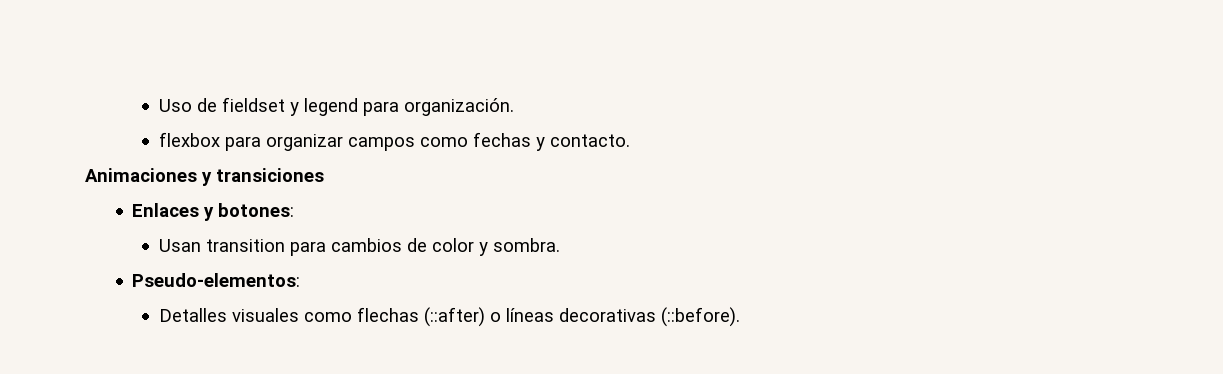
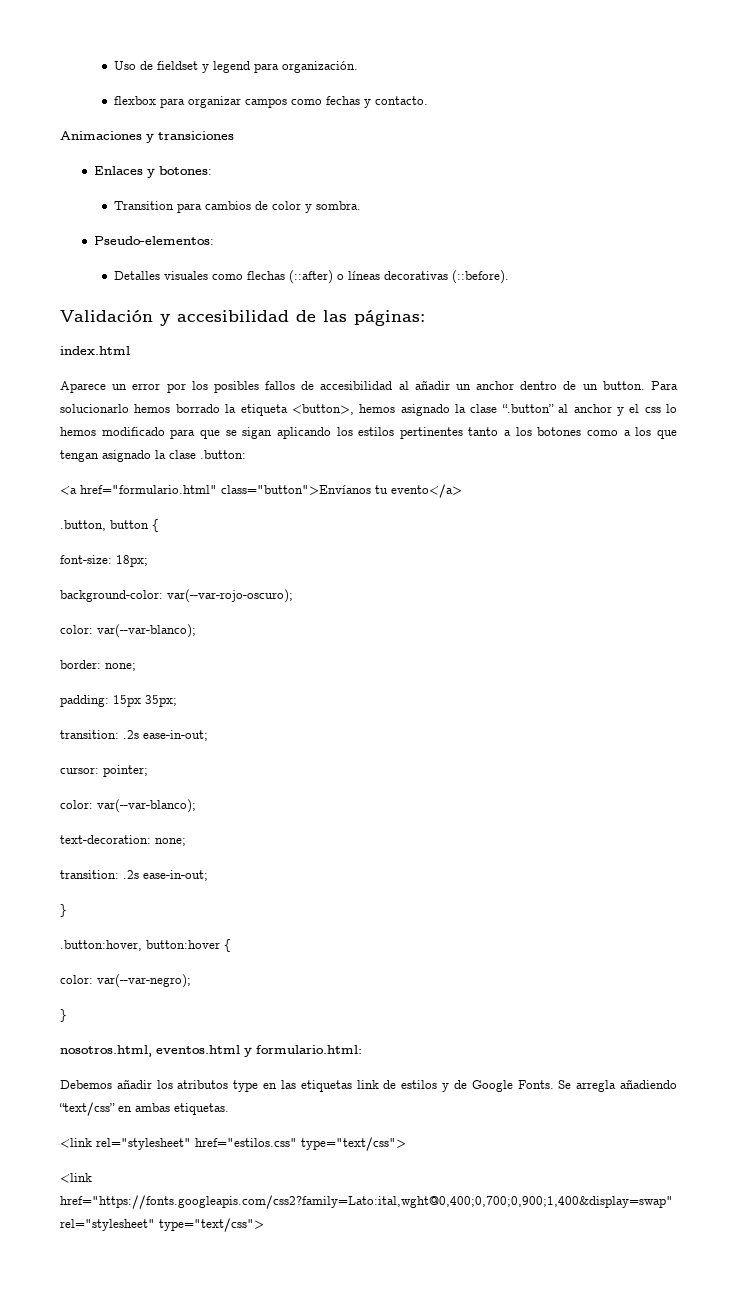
- Usan transition para cambios de color y sombra.
+ Transition para cambios de color y sombra.
+ Validación y accesibilidad de las páginas:
+ index.html
+ Aparece un error por los posibles fallos de accesibilidad al añadir un anchor dentro de un button. Para solucionarlo hemos borrado la etiqueta <button>, hemos asignado la clase “.button” al anchor y el css lo hemos modificado para que se sigan aplicando los estilos pertinentes tanto a los botones como a los que tengan asignado la clase .button:
+ <a href="formulario.html" class="button">Envíanos tu evento</a>
+ .button, button {
+ font-size: 18px;
+ background-color: var(--var-rojo-oscuro);
+ color: var(--var-blanco);
+ border: none;
+ padding: 15px 35px;
+ transition: .2s ease-in-out;
+ cursor: pointer;
+ color: var(--var-blanco);
+ text-decoration: none;
+ transition: .2s ease-in-out;
+ }
+ .button:hover, button:hover {
+ color: var(--var-negro);
+ }
+ nosotros.html, eventos.html y formulario.html:
+ Debemos añadir los atributos type en las etiquetas link de estilos y de Google Fonts. Se arregla añadiendo “text/css” en ambas etiquetas.
+ <link rel="stylesheet" href="estilos.css" type="text/css">
+ <link href="https://fonts.googleapis.com/css2?family=Lato:ital,wght@0,400;0,700;0,900;1,400&display=swap" rel="stylesheet" type="text/css">

